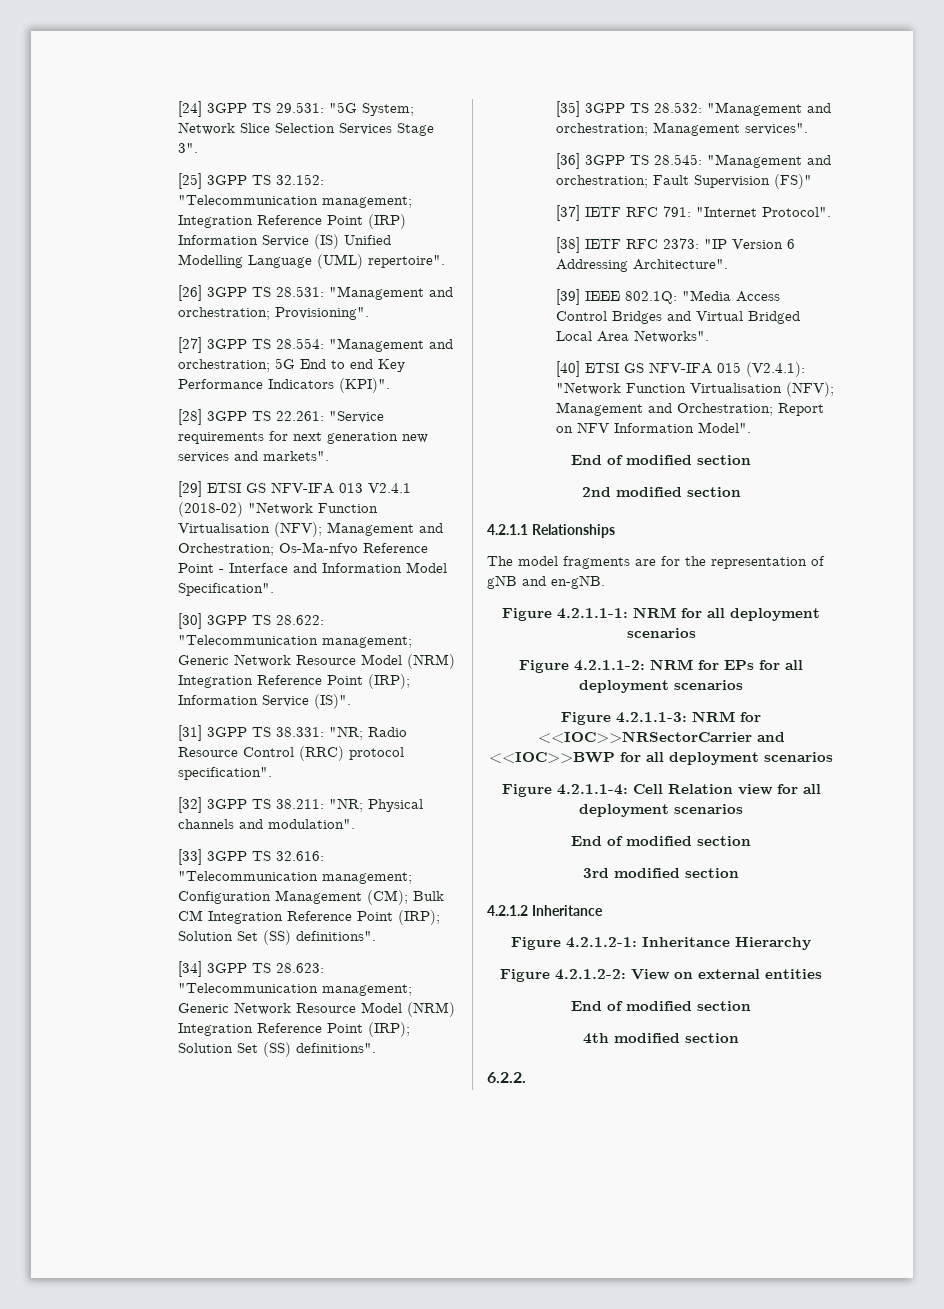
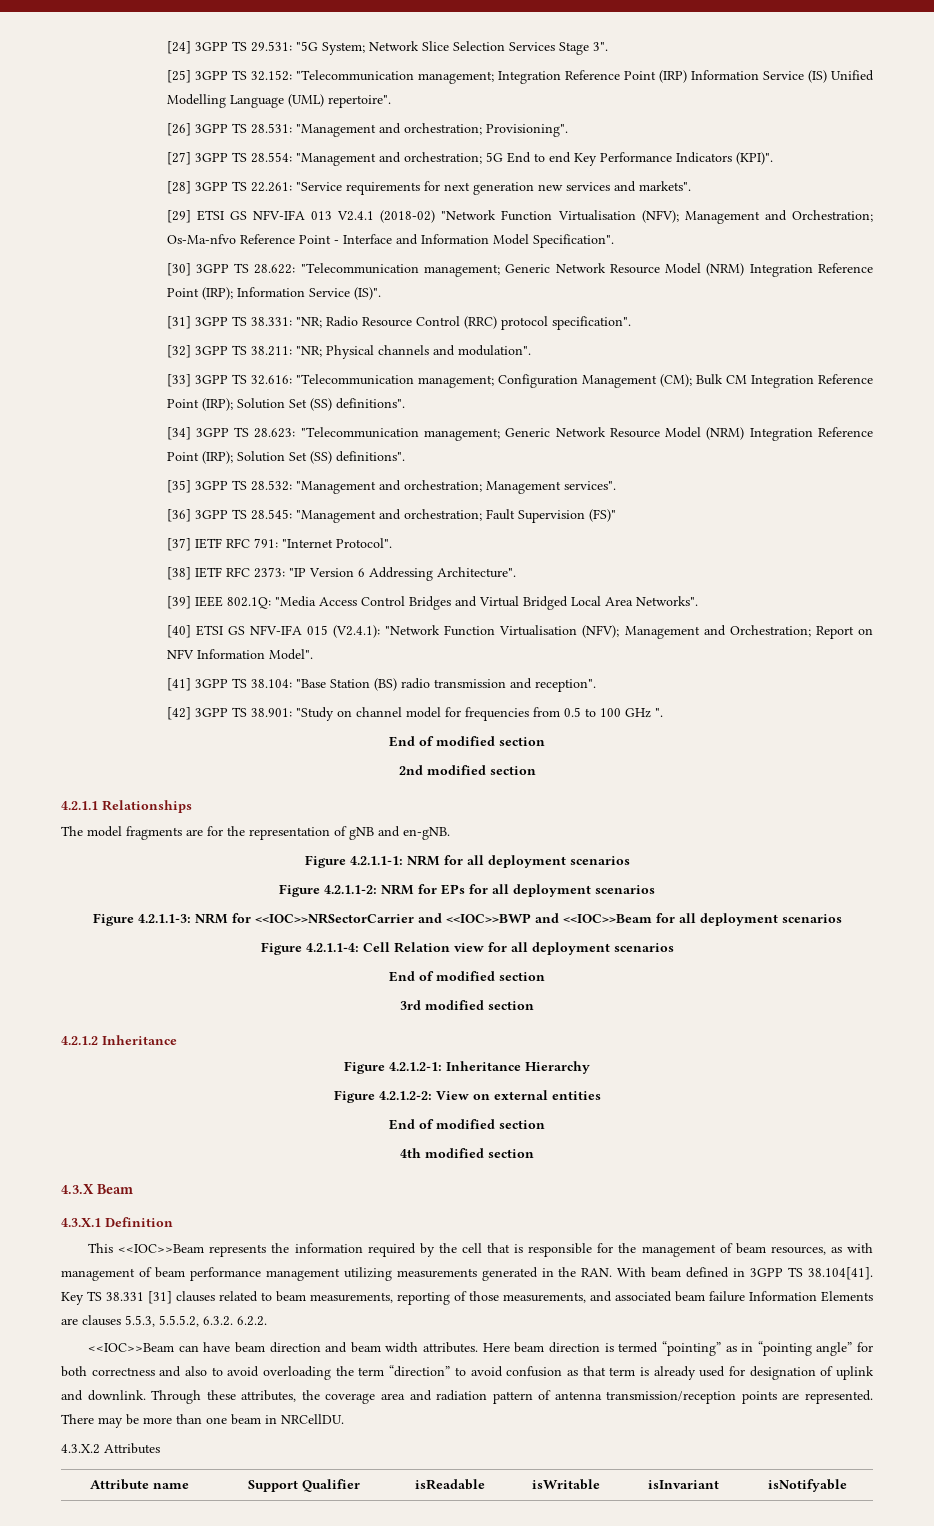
+ [41] 3GPP TS 38.104: "Base Station (BS) radio transmission and reception".
+ [42] 3GPP TS 38.901: "Study on channel model for frequencies from 0.5 to 100 GHz ".
- Figure 4.2.1.1-3: NRM for <<IOC>>NRSectorCarrier and <<IOC>>BWP for all deployment scenarios
+ Figure 4.2.1.1-3: NRM for <<IOC>>NRSectorCarrier and <<IOC>>BWP and <<IOC>>Beam for all deployment scenarios
- 6.2.2.
+ 4.3.X Beam
+ 4.3.X.1 Definition
+ This <<IOC>>Beam represents the information required by the cell that is responsible for the management of beam resources, as with management of beam performance management utilizing measurements generated in the RAN. With beam defined in 3GPP TS 38.104[41]. Key TS 38.331 [31] clauses related to beam measurements, reporting of those measurements, and associated beam failure Information Elements are clauses 5.5.3, 5.5.5.2, 6.3.2. 6.2.2.
+ <<IOC>>Beam can have beam direction and beam width attributes. Here beam direction is termed “pointing” as in “pointing angle” for both correctness and also to avoid overloading the term “direction” to avoid confusion as that term is already used for designation of uplink and downlink. Through these attributes, the coverage area and radiation pattern of antenna transmission/reception points are represented. There may be more than one beam in NRCellDU.
+ 4.3.X.2 Attributes
+ Attribute name | Support Qualifier | isReadable | isWritable | isInvariant | isNotifyable

